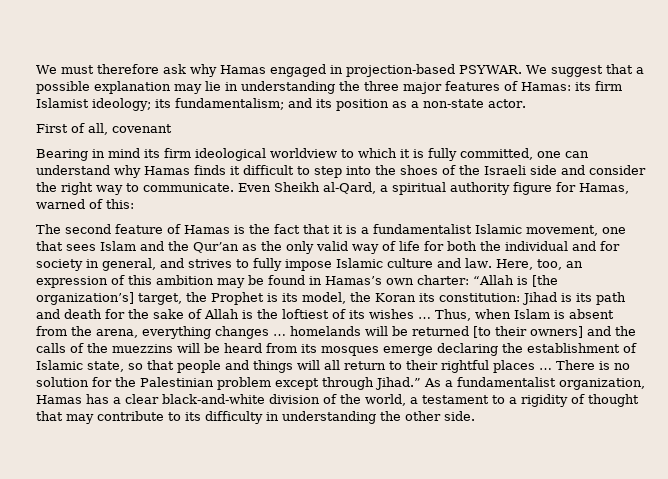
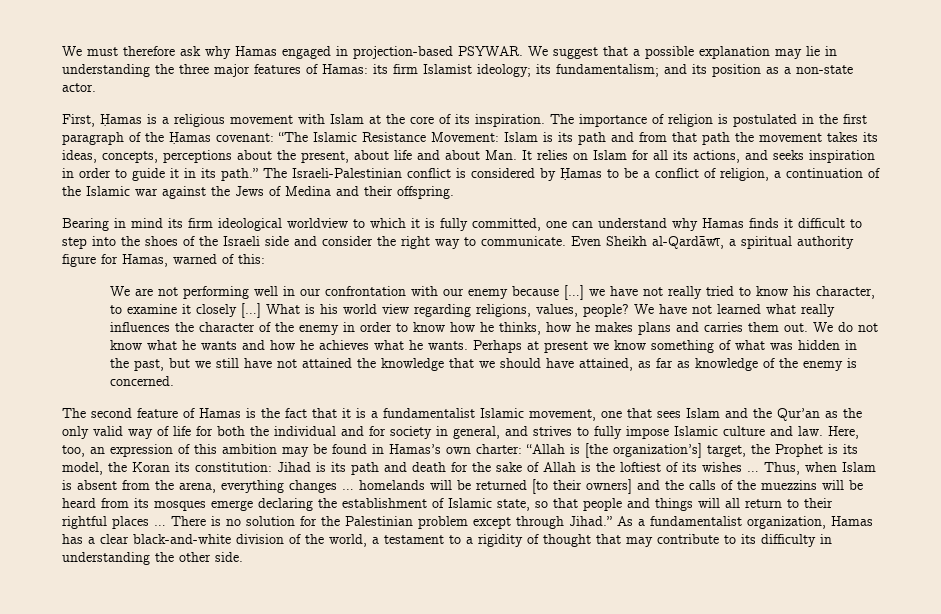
- First of all, covenant
+ First, Ḥamas is a religious movement with Islam at the core of its inspiration. The importance of religion is postulated in the first paragraph of the Ḥamas covenant: “The Islamic Resistance Movement: Islam is its path and from that path the movement takes its ideas, concepts, perceptions about the present, about life and about Man. It relies on Islam for all its actions, and seeks inspiration in order to guide it in its path.” The Israeli-Palestinian conflict is considered by Ḥamas to be a conflict of religion, a continuation of the Islamic war against the Jews of Medina and their offspring.
- Even Sheikh al-Qard, a spiritual authority figure for Hamas, warned of this:
+ Even Sheikh al-Qardāwῑ, a spiritual authority figure for Hamas, warned of this:
+ We are not performing well in our confrontation with our enemy because […] we have not really tried to know his character, to examine it closely […] What is his world view regarding religions, values, people? We have not learned what really influences the character of the enemy in order to know how he thinks, how he makes plans and carries them out. We do not know what he wants and how he achieves what he wants. Perhaps at present we know something of what was hidden in the past, but we still have not attained the knowledge that we should have attained, as far as knowledge of the enemy is concerned.

